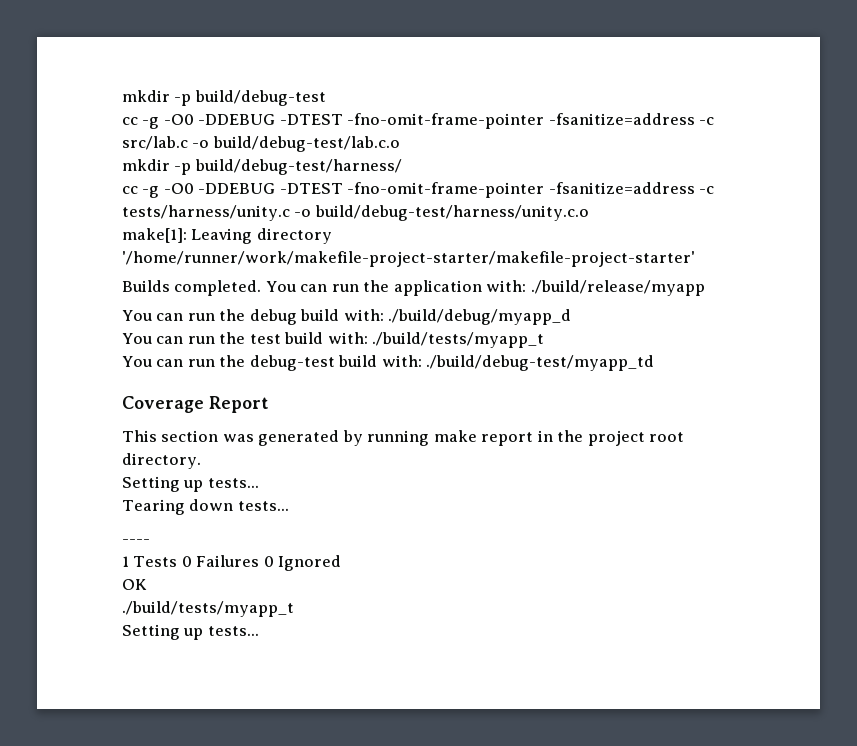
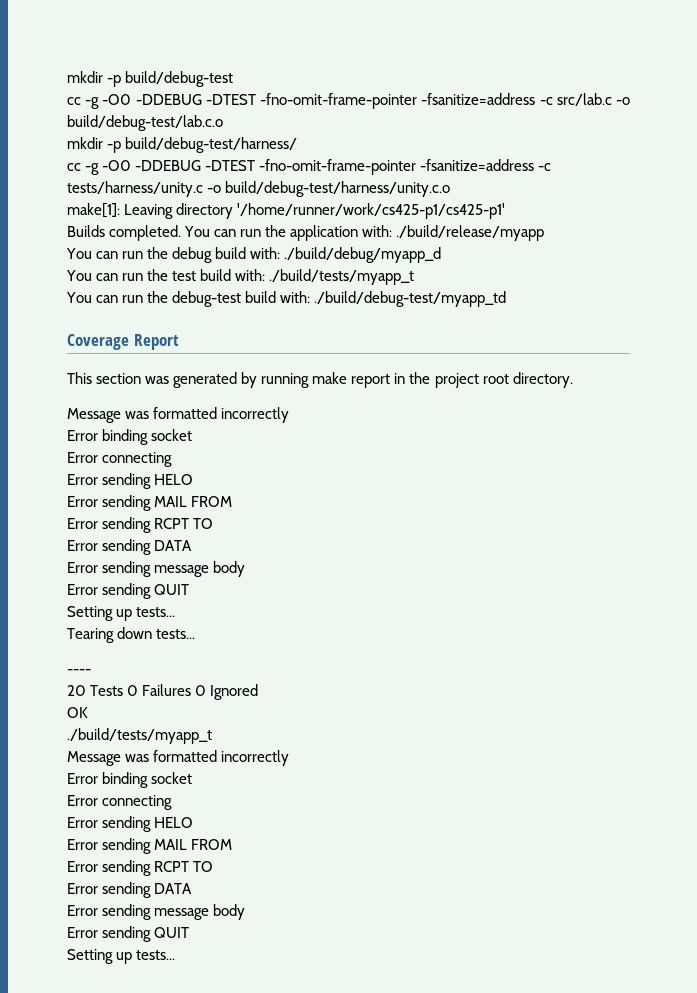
- make[1]: Leaving directory '/home/runner/work/makefile-project-starter/makefile-project-starter'
+ make[1]: Leaving directory '/home/runner/work/cs425-p1/cs425-p1'
  This section was generated by running make report in the project root directory.
+ Message was formatted incorrectly
+ Error binding socket
+ Error connecting
+ Error sending HELO
+ Error sending MAIL FROM
+ Error sending RCPT TO
+ Error sending DATA
+ Error sending message body
+ Error sending QUIT
- 1 Tests 0 Failures 0 Ignored
+ 20 Tests 0 Failures 0 Ignored
  OK
  ./build/tests/myapp_t
+ Message was formatted incorrectly
+ Error binding socket
+ Error connecting
+ Error sending HELO
+ Error sending MAIL FROM
+ Error sending RCPT TO
+ Error sending DATA
+ Error sending message body
+ Error sending QUIT

